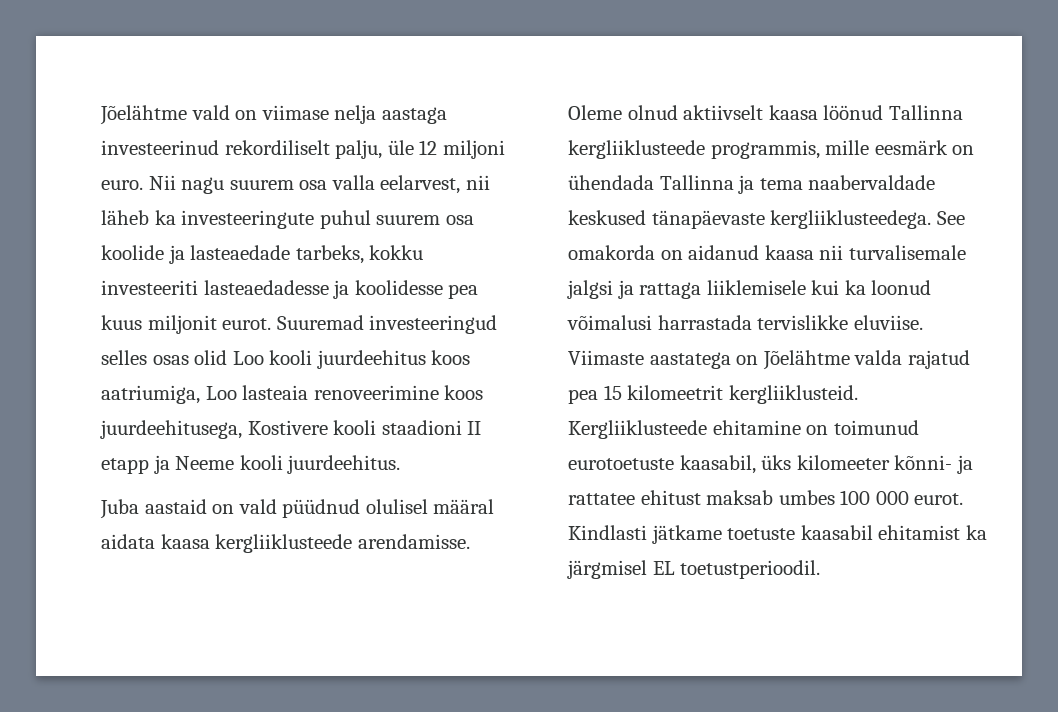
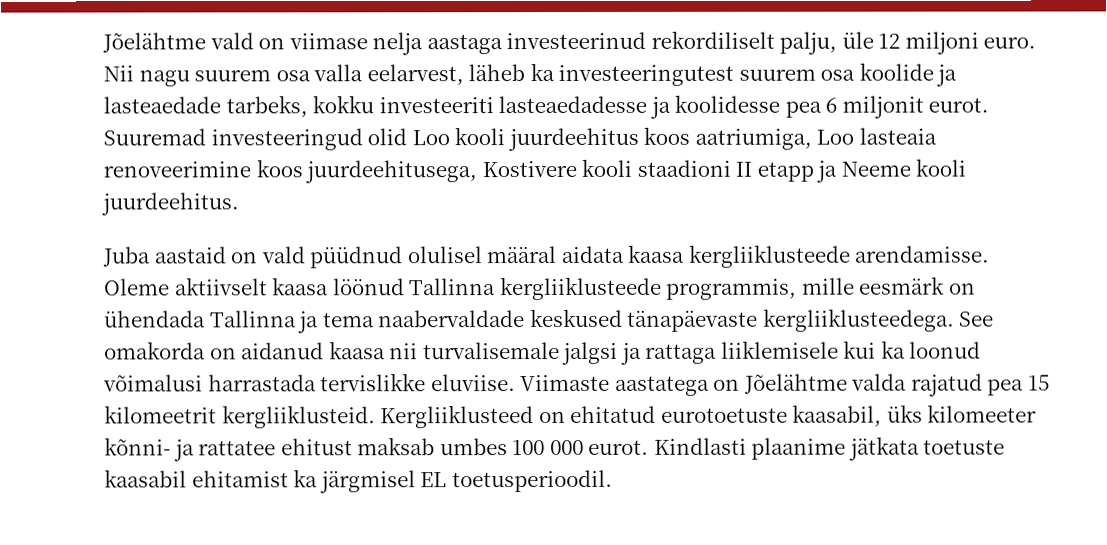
- Nii nagu suurem osa valla eelarvest, nii läheb ka investeeringute puhul suurem osa koolide ja lasteaedade tarbeks, kokku investeeriti lasteaedadesse ja koolidesse pea kuus miljonit eurot.
+ Nii nagu suurem osa valla eelarvest, läheb ka investeeringutest suurem osa koolide ja lasteaedade tarbeks, kokku investeeriti lasteaedadesse ja koolidesse pea 6 miljonit eurot.
- Suuremad investeeringud selles osas olid Loo kooli juurdeehitus koos aatriumiga, Loo lasteaia renoveerimine koos juurdeehitusega, Kostivere kooli staadioni II etapp ja Neeme kooli juurdeehitus.
+ Suuremad investeeringud olid Loo kooli juurdeehitus koos aatriumiga, Loo lasteaia renoveerimine koos juurdeehitusega, Kostivere kooli staadioni II etapp ja Neeme kooli juurdeehitus.
- Oleme olnud aktiivselt kaasa löönud Tallinna kergliiklusteede programmis, mille eesmärk on ühendada Tallinna ja tema naabervaldade keskused tänapäevaste kergliiklusteedega.
+ Oleme aktiivselt kaasa löönud Tallinna kergliiklusteede programmis, mille eesmärk on ühendada Tallinna ja tema naabervaldade keskused tänapäevaste kergliiklusteedega.
- Kergliiklusteede ehitamine on toimunud eurotoetuste kaasabil, üks kilomeeter kõnni- ja rattatee ehitust maksab umbes 100 000 eurot.
+ Kergliiklusteed on ehitatud eurotoetuste kaasabil, üks kilomeeter kõnni- ja rattatee ehitust maksab umbes 100 000 eurot.
- Kindlasti jätkame toetuste kaasabil ehitamist ka järgmisel EL toetustperioodil.
+ Kindlasti plaanime jätkata toetuste kaasabil ehitamist ka järgmisel EL toetusperioodil.

